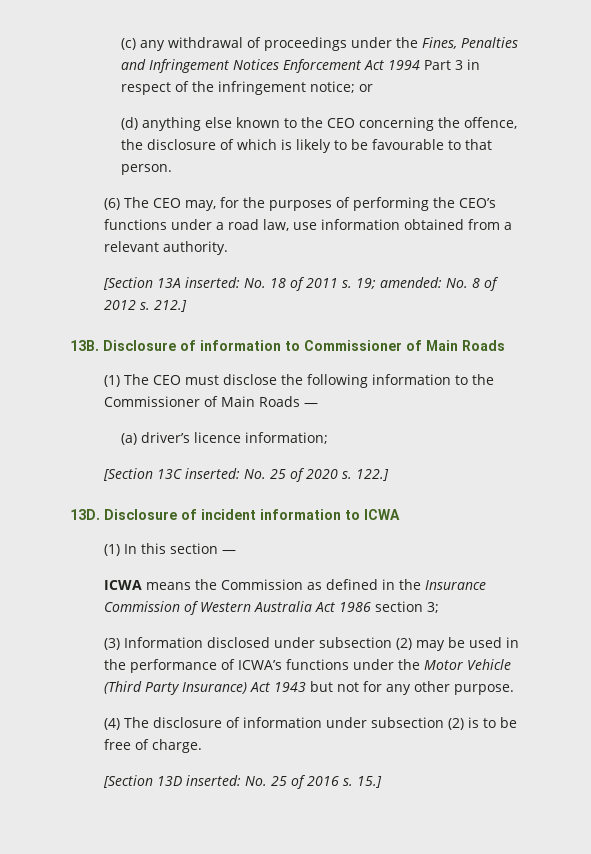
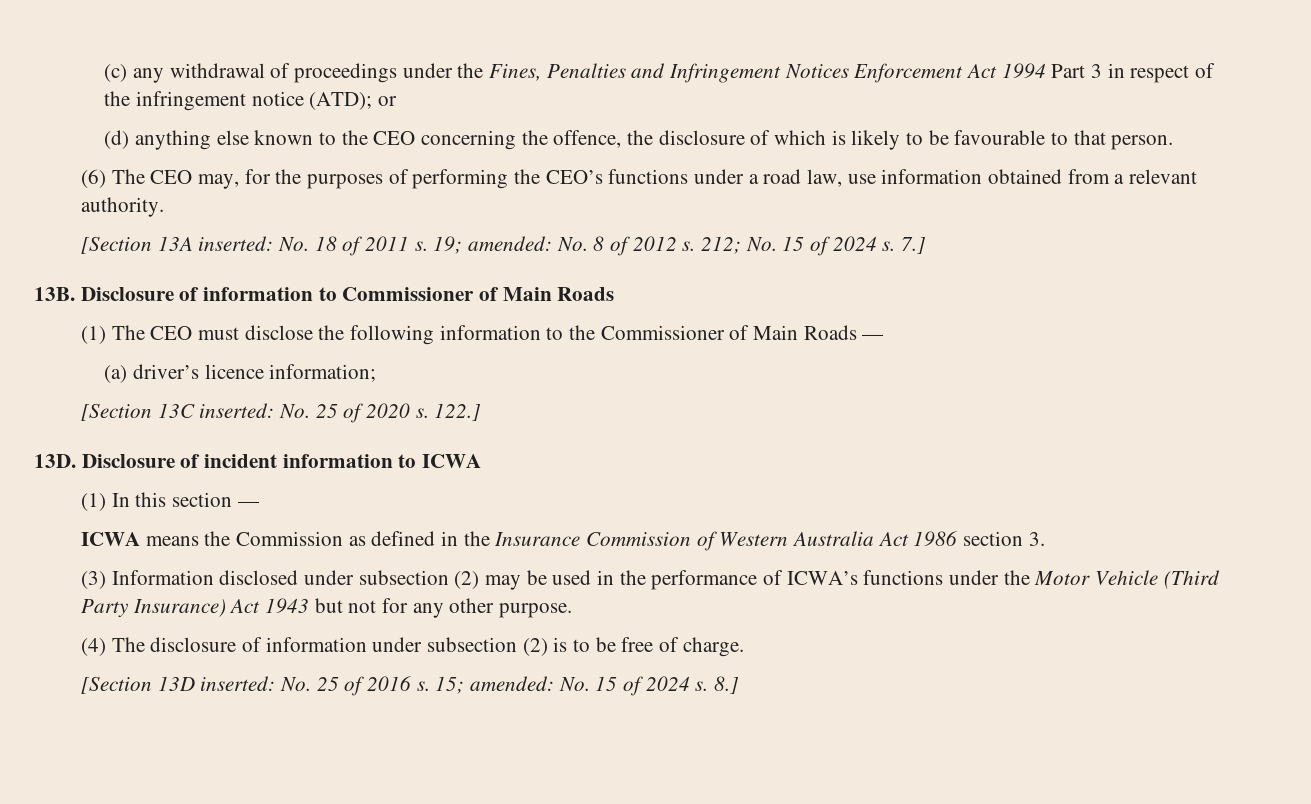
- (c) any withdrawal of proceedings under the Fines, Penalties and Infringement Notices Enforcement Act 1994 Part 3 in respect of the infringement notice; or
+ (c) any withdrawal of proceedings under the Fines, Penalties and Infringement Notices Enforcement Act 1994 Part 3 in respect of the infringement notice (ATD); or
- 212.]
+ 212; No. 15 of 2024 s. 7.]
- ICWA means the Commission as defined in the Insurance Commission of Western Australia Act 1986 section 3;
+ ICWA means the Commission as defined in the Insurance Commission of Western Australia Act 1986 section 3.
- 15.]
+ 15; amended: No. 15 of 2024 s. 8.]

